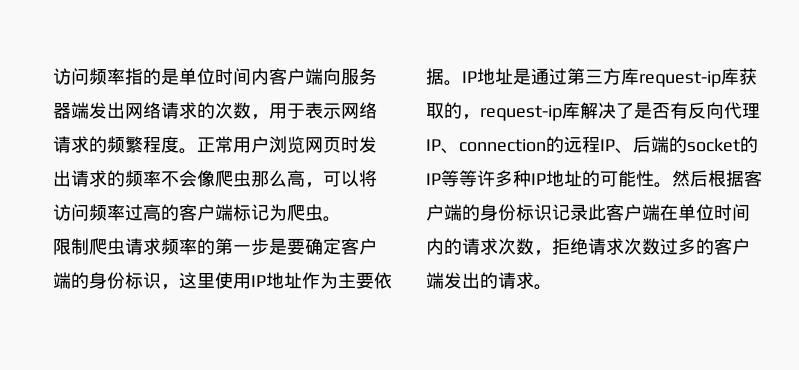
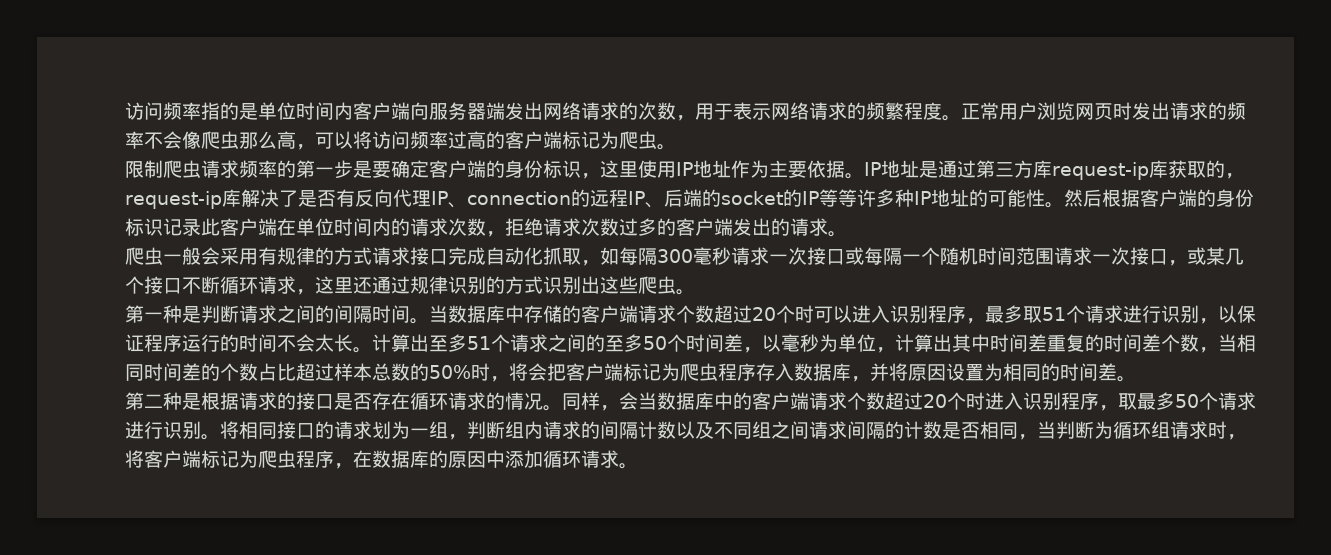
+ 爬虫一般会采用有规律的方式请求接口完成自动化抓取，如每隔300毫秒请求一次接口或每隔一个随机时间范围请求一次接口，或某几个接口不断循环请求，这里还通过规律识别的方式识别出这些爬虫。
+ 第一种是判断请求之间的间隔时间。当数据库中存储的客户端请求个数超过20个时可以进入识别程序，最多取51个请求进行识别，以保证程序运行的时间不会太长。计算出至多51个请求之间的至多50个时间差，以毫秒为单位，计算出其中时间差重复的时间差个数，当相同时间差的个数占比超过样本总数的50%时，将会把客户端标记为爬虫程序存入数据库，并将原因设置为相同的时间差。
+ 第二种是根据请求的接口是否存在循环请求的情况。同样，会当数据库中的客户端请求个数超过20个时进入识别程序，取最多50个请求进行识别。将相同接口的请求划为一组，判断组内请求的间隔计数以及不同组之间请求间隔的计数是否相同，当判断为循环组请求时，将客户端标记为爬虫程序，在数据库的原因中添加循环请求。

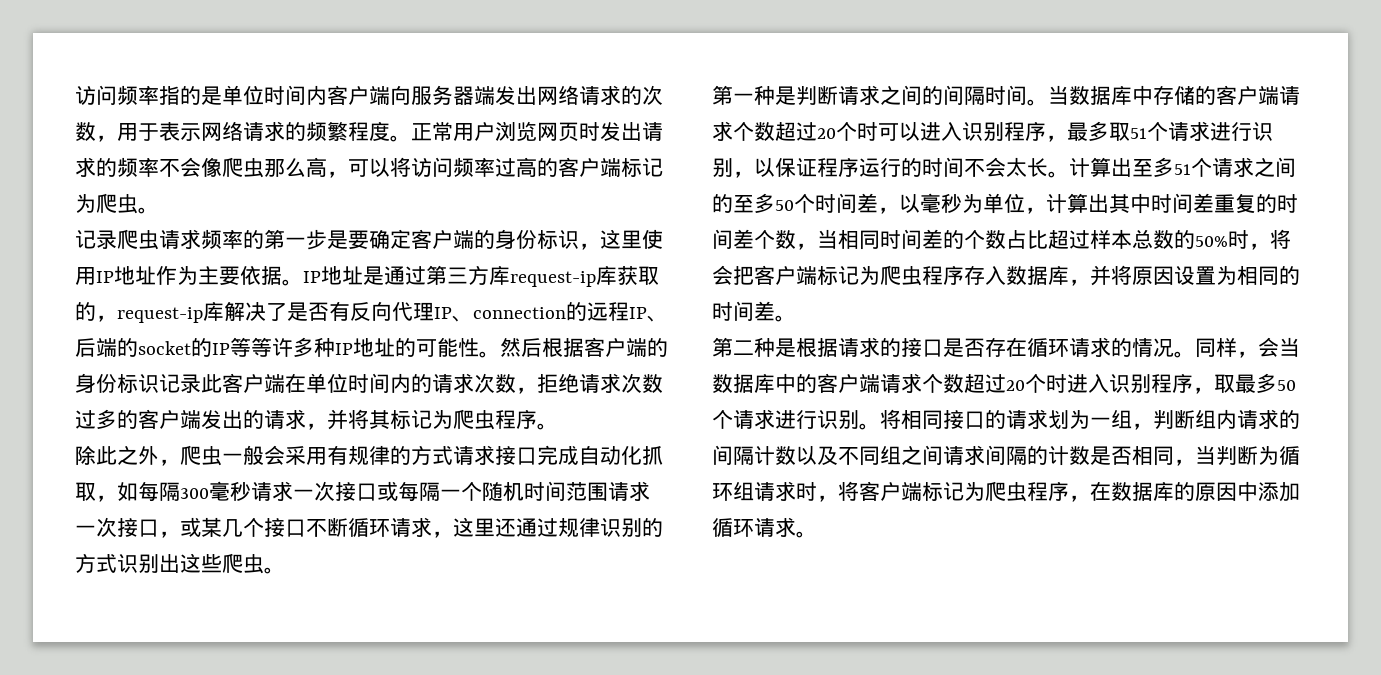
- 限制爬虫请求频率的第一步是要确定客户端的身份标识，这里使用IP地址作为主要依据。
+ 记录爬虫请求频率的第一步是要确定客户端的身份标识，这里使用IP地址作为主要依据。
- 然后根据客户端的身份标识记录此客户端在单位时间内的请求次数，拒绝请求次数过多的客户端发出的请求。
- 爬虫一般会采用有规律的方式请求接口完成自动化抓取，如每隔300毫秒请求一次接口或每隔一个随机时间范围请求一次接口，或某几个接口不断循环请求，这里还通过规律识别的方式识别出这些爬虫。
+ 然后根据客户端的身份标识记录此客户端在单位时间内的请求次数，拒绝请求次数过多的客户端发出的请求，并将其标记为爬虫程序。
+ 除此之外，爬虫一般会采用有规律的方式请求接口完成自动化抓取，如每隔300毫秒请求一次接口或每隔一个随机时间范围请求一次接口，或某几个接口不断循环请求，这里还通过规律识别的方式识别出这些爬虫。

